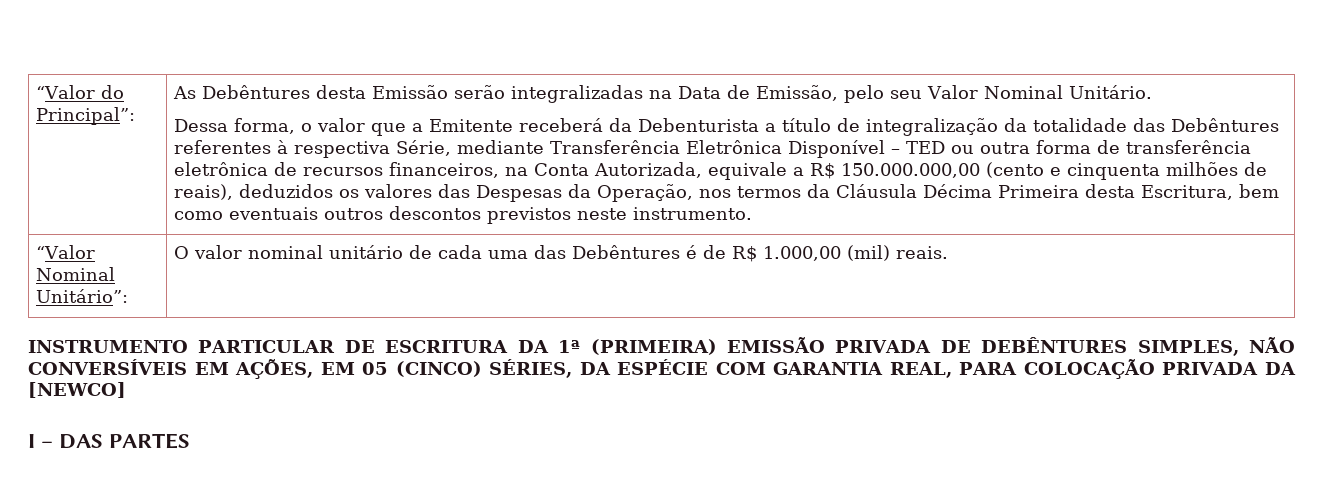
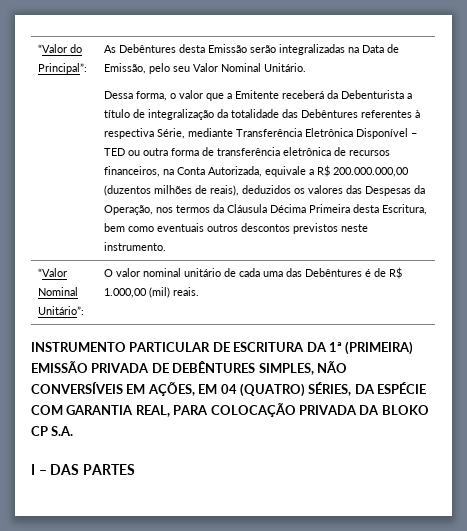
- Dessa forma, o valor que a Emitente receberá da Debenturista a título de integralização da totalidade das Debêntures referentes à respectiva Série, mediante Transferência Eletrônica Disponível – TED ou outra forma de transferência eletrônica de recursos financeiros, na Conta Autorizada, equivale a R$ 150.000.000,00 (cento e cinquenta milhões de reais), deduzidos os valores das Despesas da Operação, nos termos da Cláusula Décima Primeira desta Escritura, bem como eventuais outros descontos previstos neste instrumento.
+ Dessa forma, o valor que a Emitente receberá da Debenturista a título de integralização da totalidade das Debêntures referentes à respectiva Série, mediante Transferência Eletrônica Disponível – TED ou outra forma de transferência eletrônica de recursos financeiros, na Conta Autorizada, equivale a R$ 200.000.000,00 (duzentos milhões de reais), deduzidos os valores das Despesas da Operação, nos termos da Cláusula Décima Primeira desta Escritura, bem como eventuais outros descontos previstos neste instrumento.
- INSTRUMENTO PARTICULAR DE ESCRITURA DA 1ª (PRIMEIRA) EMISSÃO PRIVADA DE DEBÊNTURES SIMPLES, NÃO CONVERSÍVEIS EM AÇÕES, EM 05 (CINCO) SÉRIES, DA ESPÉCIE COM GARANTIA REAL, PARA COLOCAÇÃO PRIVADA DA [NEWCO]
+ INSTRUMENTO PARTICULAR DE ESCRITURA DA 1ª (PRIMEIRA) EMISSÃO PRIVADA DE DEBÊNTURES SIMPLES, NÃO CONVERSÍVEIS EM AÇÕES, EM 04 (QUATRO) SÉRIES, DA ESPÉCIE COM GARANTIA REAL, PARA COLOCAÇÃO PRIVADA DA BLOKO CP S.A.

